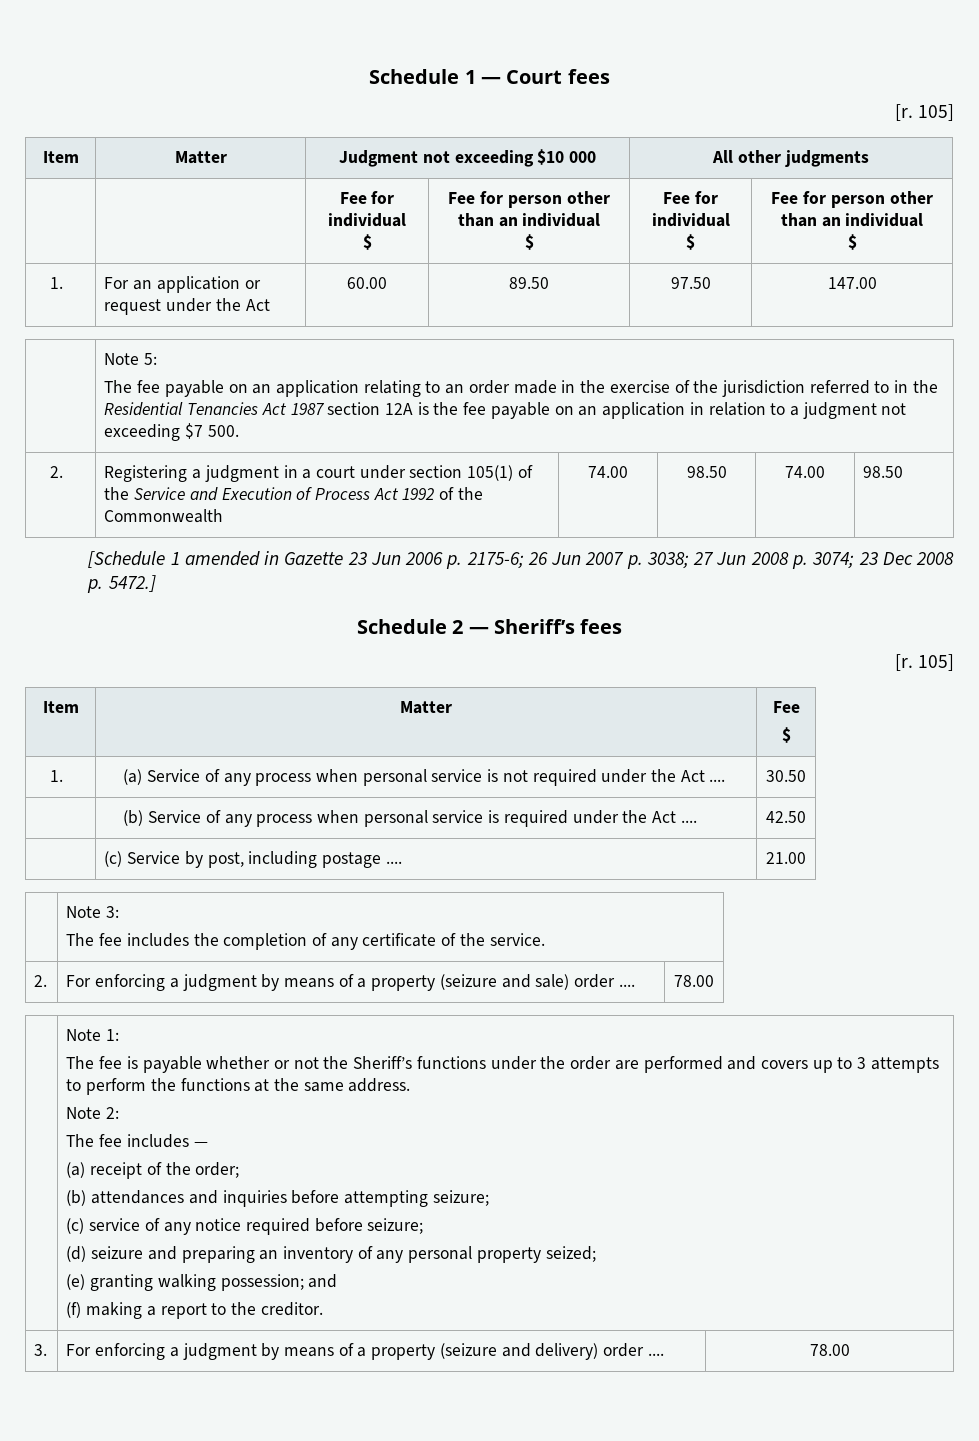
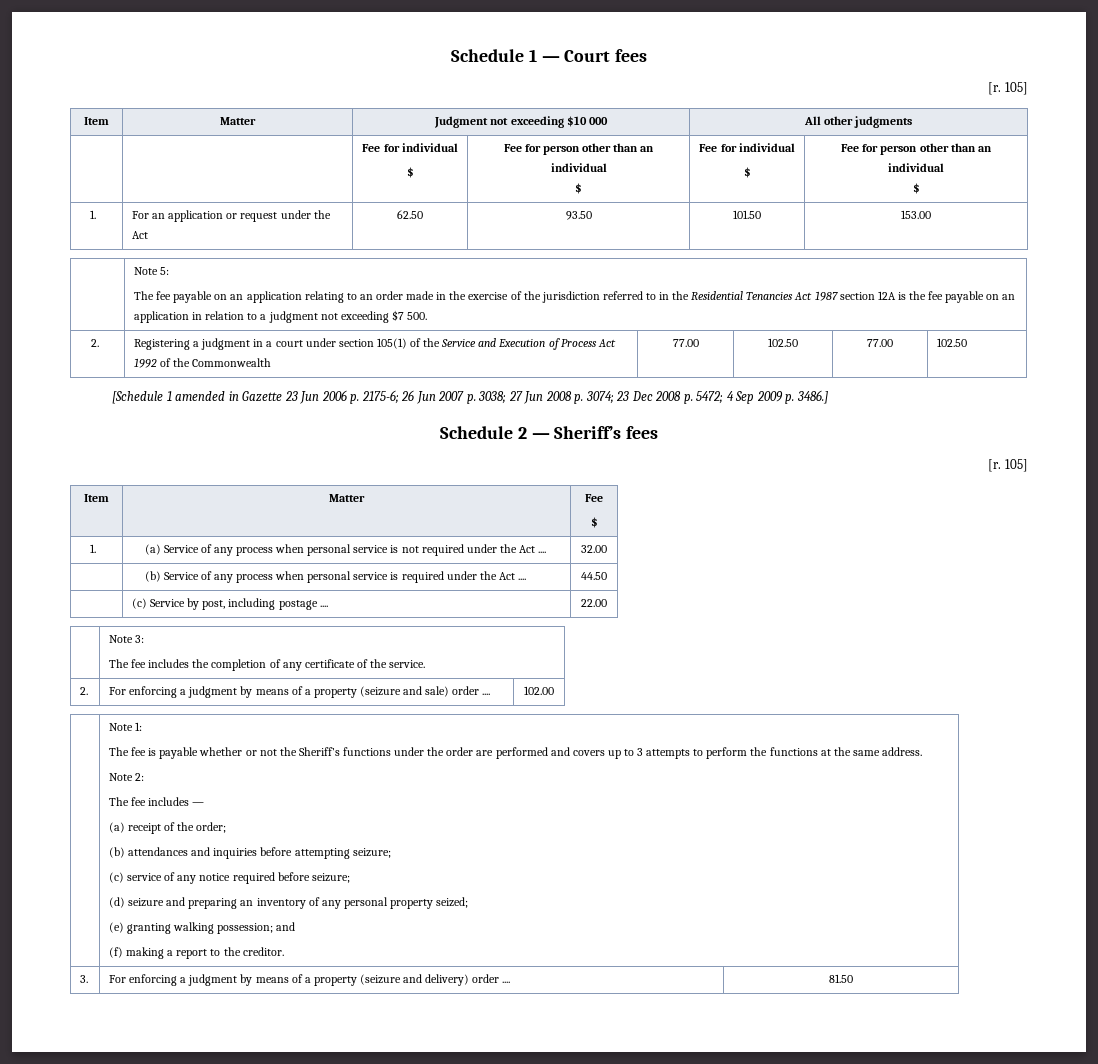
- 1. | For an application or request under the Act | 60.00 | 89.50 | 97.50 | 147.00
+ 1. | For an application or request under the Act | 62.50 | 93.50 | 101.50 | 153.00
- 2. | Registering a judgment in a court under section 105(1) of the Service and Execution of Process Act 1992 of the Commonwealth | 74.00 | 98.50 | 74.00 | 98.50
+ 2. | Registering a judgment in a court under section 105(1) of the Service and Execution of Process Act 1992 of the Commonwealth | 77.00 | 102.50 | 77.00 | 102.50
- [Schedule 1 amended in Gazette 23 Jun 2006 p. 2175-6; 26 Jun 2007 p. 3038; 27 Jun 2008 p. 3074; 23 Dec 2008 p. 5472.]
+ [Schedule 1 amended in Gazette 23 Jun 2006 p. 2175-6; 26 Jun 2007 p. 3038; 27 Jun 2008 p. 3074; 23 Dec 2008 p. 5472; 4 Sep 2009 p. 3486.]
- 1. | (a) Service of any process when personal service is not required under the Act .... | 30.50
+ 1. | (a) Service of any process when personal service is not required under the Act .... | 32.00
- | (b) Service of any process when personal service is required under the Act .... | 42.50
+ | (b) Service of any process when personal service is required under the Act .... | 44.50
- | (c) Service by post, including postage .... | 21.00
+ | (c) Service by post, including postage .... | 22.00
- 2. | For enforcing a judgment by means of a property (seizure and sale) order .... | 78.00
+ 2. | For enforcing a judgment by means of a property (seizure and sale) order .... | 102.00
- 3. | For enforcing a judgment by means of a property (seizure and delivery) order .... | 78.00
+ 3. | For enforcing a judgment by means of a property (seizure and delivery) order .... | 81.50

